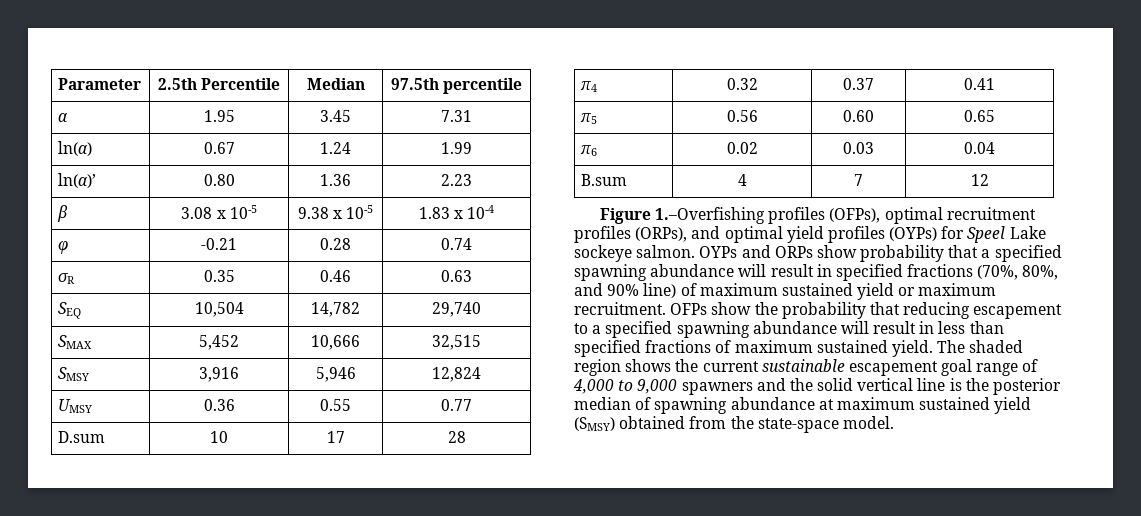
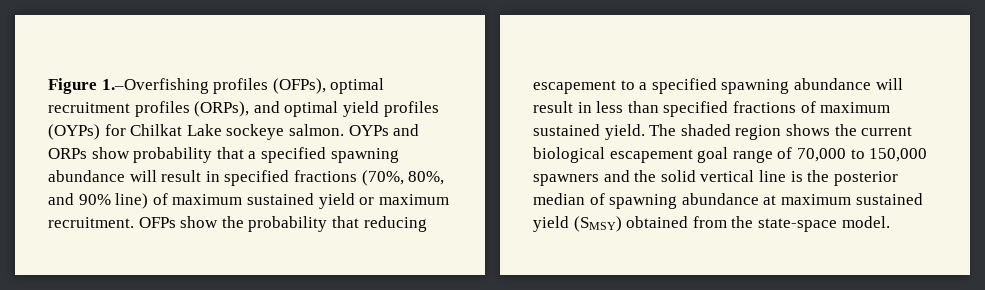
- Parameter | 2.5th Percentile | Median | 97.5th percentile
- α | 1.95 | 3.45 | 7.31
- ln(α) | 0.67 | 1.24 | 1.99
- ln(α)’ | 0.80 | 1.36 | 2.23
- β | 3.08 x 10-5 | 9.38 x 10-5 | 1.83 x 10-4
- φ | -0.21 | 0.28 | 0.74
- σR | 0.35 | 0.46 | 0.63
- SEQ | 10,504 | 14,782 | 29,740
- SMAX | 5,452 | 10,666 | 32,515
- SMSY | 3,916 | 5,946 | 12,824
- UMSY | 0.36 | 0.55 | 0.77
- D.sum | 10 | 17 | 28
- π4 | 0.32 | 0.37 | 0.41
- π5 | 0.56 | 0.60 | 0.65
- π6 | 0.02 | 0.03 | 0.04
- B.sum | 4 | 7 | 12
- Figure 1.–Overfishing profiles (OFPs), optimal recruitment profiles (ORPs), and optimal yield profiles (OYPs) for Speel Lake sockeye salmon.
+ Figure 1.–Overfishing profiles (OFPs), optimal recruitment profiles (ORPs), and optimal yield profiles (OYPs) for Chilkat Lake sockeye salmon.
- The shaded region shows the current sustainable escapement goal range of 4,000 to 9,000 spawners and the solid vertical line is the posterior median of spawning abundance at maximum sustained yield (SMSY) obtained from the state-space model.
+ The shaded region shows the current biological escapement goal range of 70,000 to 150,000 spawners and the solid vertical line is the posterior median of spawning abundance at maximum sustained yield (SMSY) obtained from the state-space model.

